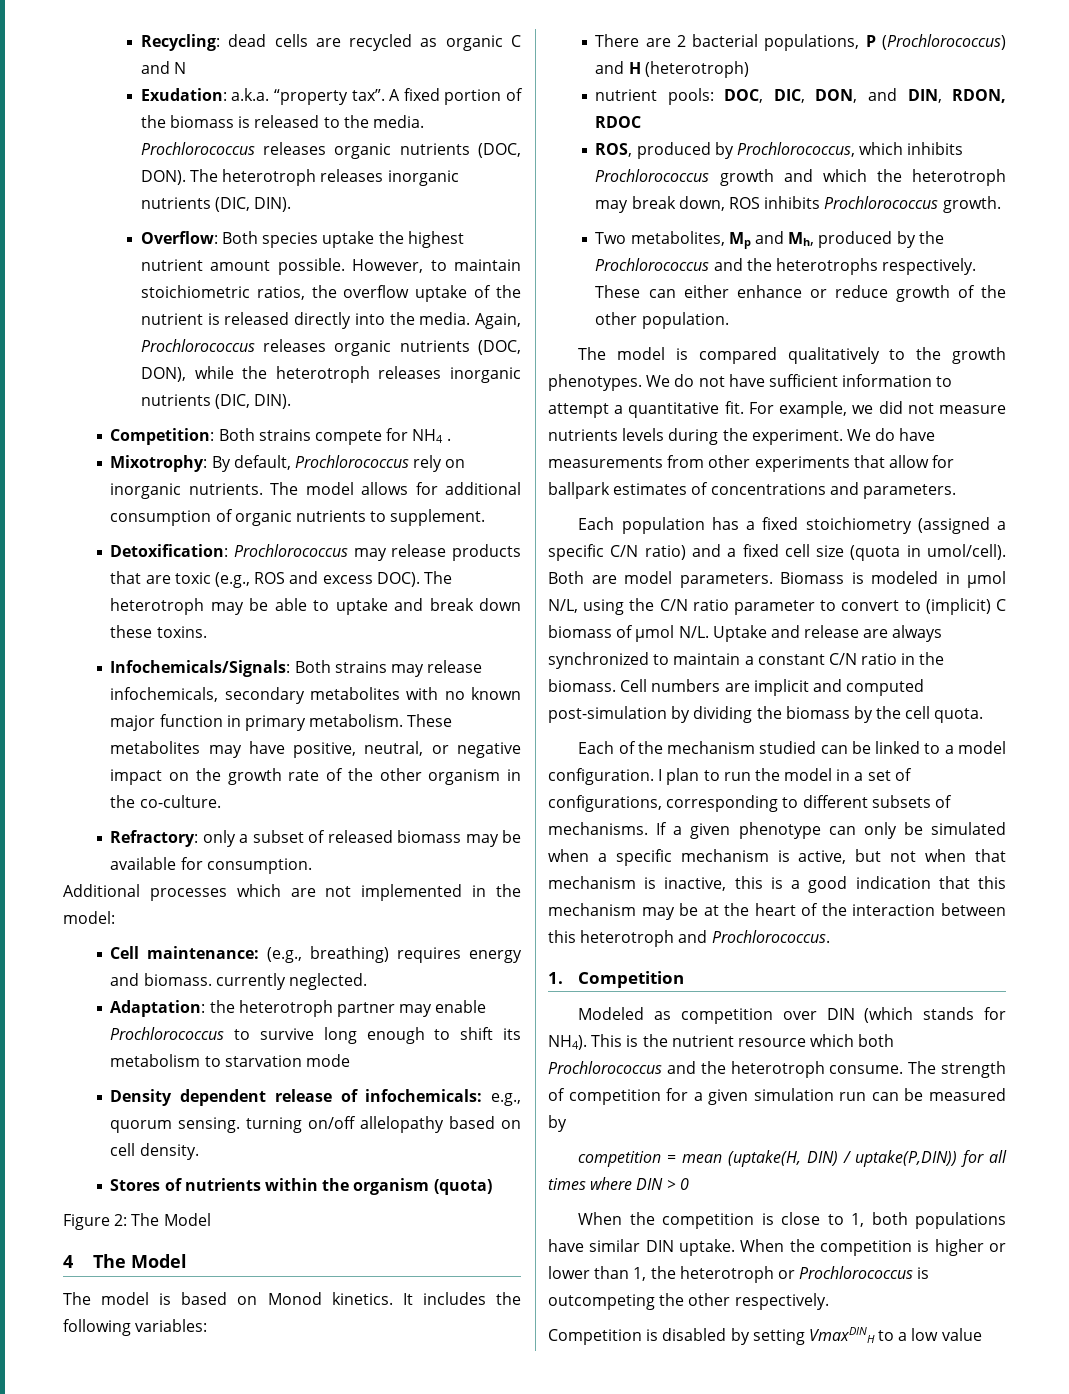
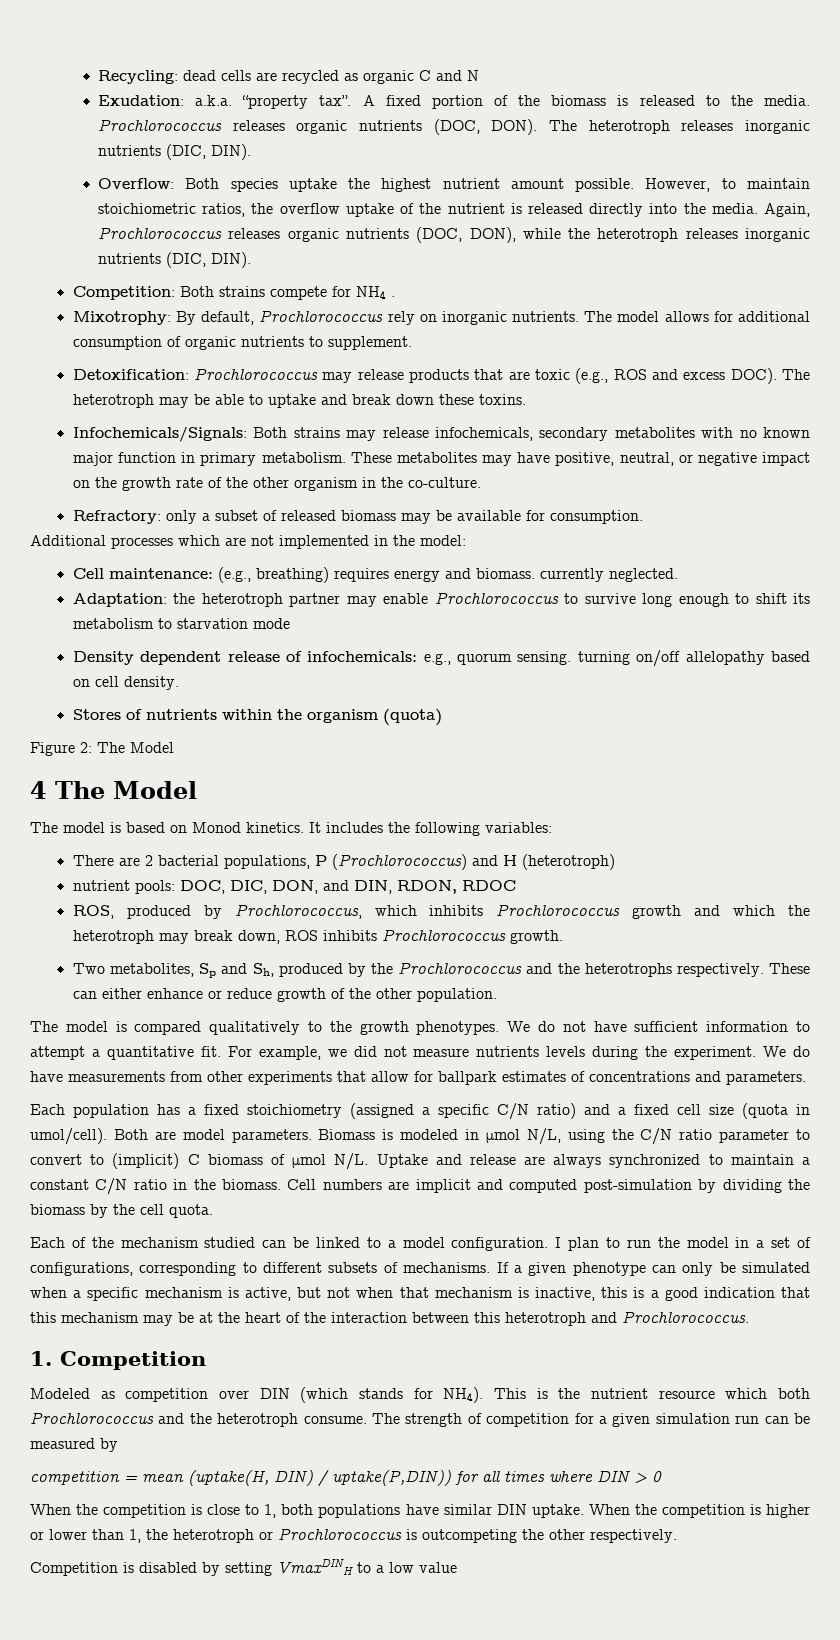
- Two metabolites, Mp and Mh, produced by the Prochlorococcus and the heterotrophs respectively.
+ Two metabolites, Sp and Sh, produced by the Prochlorococcus and the heterotrophs respectively.

